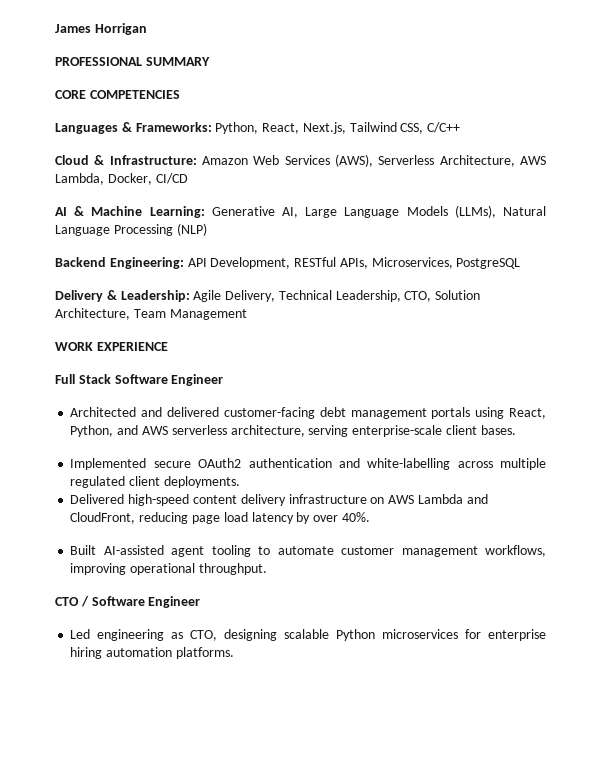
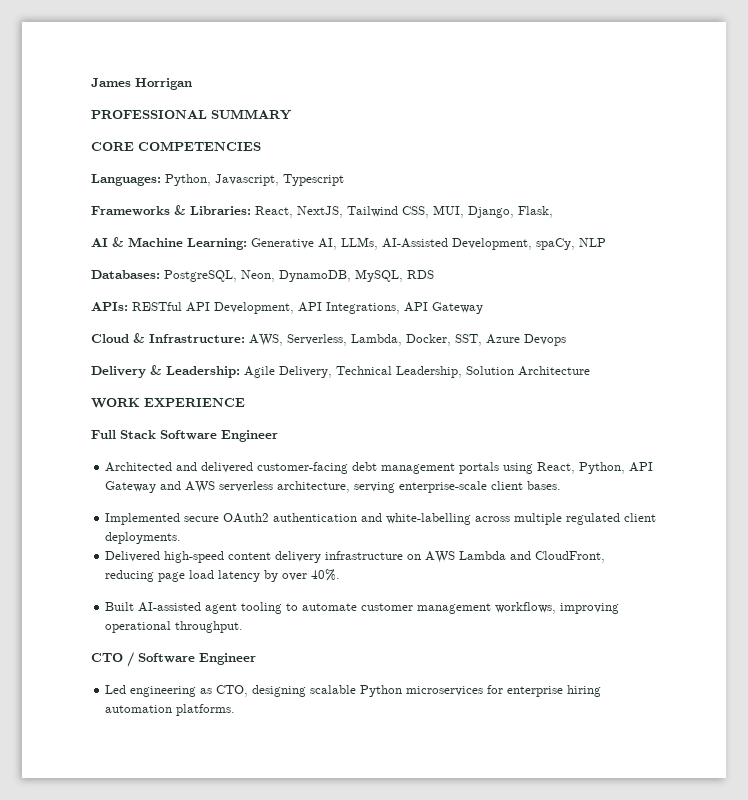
- Languages & Frameworks: Python, React, Next.js, Tailwind CSS, C/C++
- Cloud & Infrastructure: Amazon Web Services (AWS), Serverless Architecture, AWS Lambda, Docker, CI/CD
+ Languages: Python, Javascript, Typescript
+ Frameworks & Libraries: React, NextJS, Tailwind CSS, MUI, Django, Flask,
- AI & Machine Learning: Generative AI, Large Language Models (LLMs), Natural Language Processing (NLP)
- Backend Engineering: API Development, RESTful APIs, Microservices, PostgreSQL
+ AI & Machine Learning: Generative AI, LLMs, AI-Assisted Development, spaCy, NLP
+ Databases: PostgreSQL, Neon, DynamoDB, MySQL, RDS
+ APIs: RESTful API Development, API Integrations, API Gateway
+ Cloud & Infrastructure: AWS, Serverless, Lambda, Docker, SST, Azure Devops
- Delivery & Leadership: Agile Delivery, Technical Leadership, CTO, Solution Architecture, Team Management
+ Delivery & Leadership: Agile Delivery, Technical Leadership, Solution Architecture
- Architected and delivered customer-facing debt management portals using React, Python, and AWS serverless architecture, serving enterprise-scale client bases.
+ Architected and delivered customer-facing debt management portals using React, Python, API Gateway and AWS serverless architecture, serving enterprise-scale client bases.

